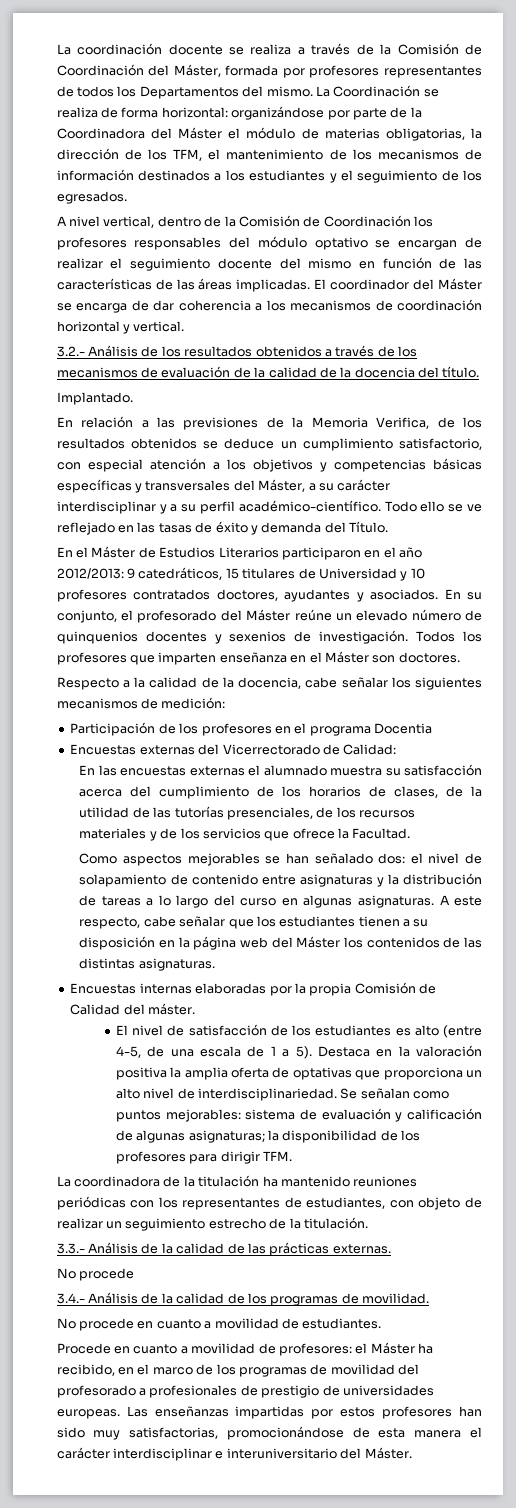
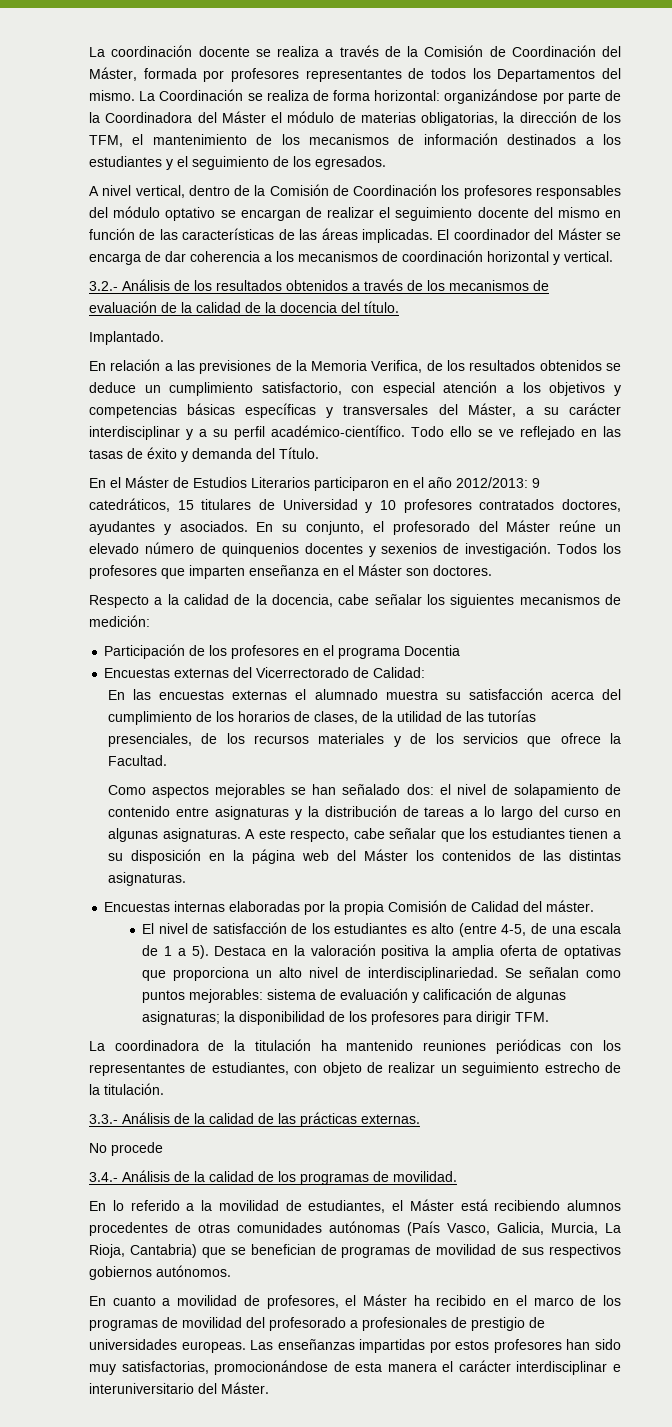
- No procede en cuanto a movilidad de estudiantes.
- Procede en cuanto a movilidad de profesores: el Máster ha recibido, en el marco de los programas de movilidad del profesorado a profesionales de prestigio de universidades europeas.
+ En lo referido a la movilidad de estudiantes, el Máster está recibiendo alumnos procedentes de otras comunidades autónomas (País Vasco, Galicia, Murcia, La Rioja, Cantabria) que se benefician de programas de movilidad de sus respectivos gobiernos autónomos.
+ En cuanto a movilidad de profesores, el Máster ha recibido en el marco de los programas de movilidad del profesorado a profesionales de prestigio de universidades europeas.

